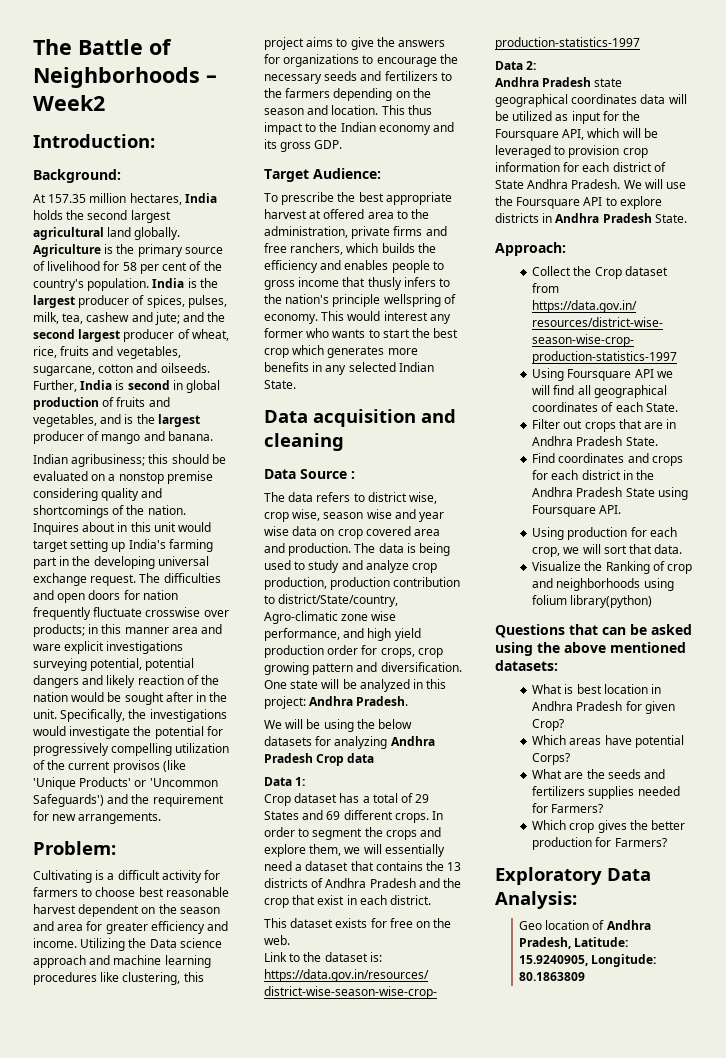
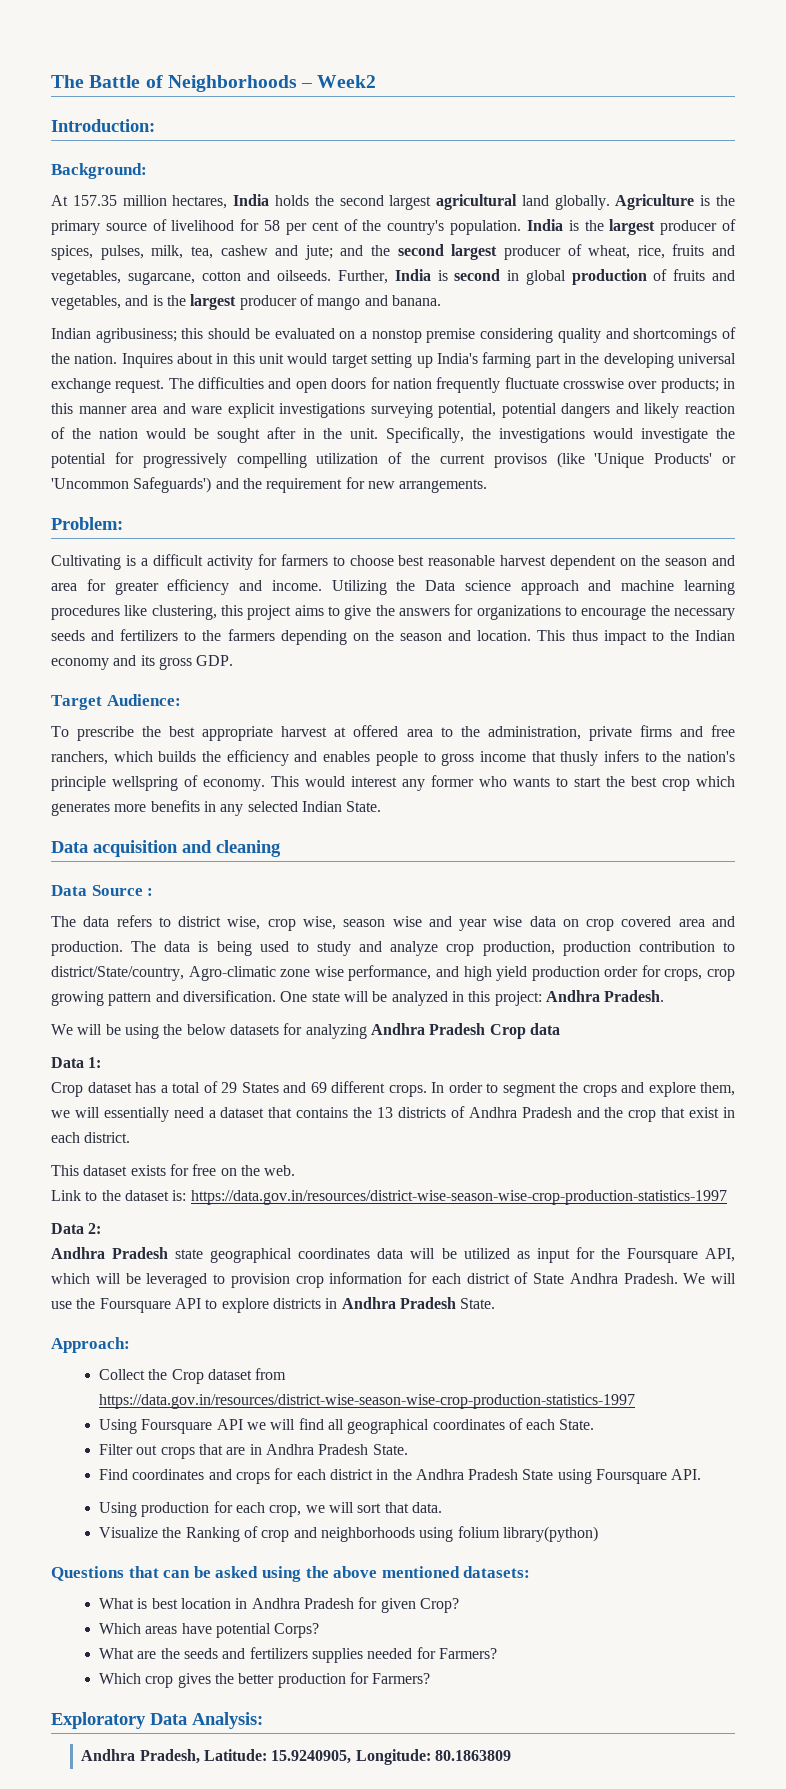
- Geo location of Andhra Pradesh, Latitude: 15.9240905, Longitude: 80.1863809
+ Andhra Pradesh, Latitude: 15.9240905, Longitude: 80.1863809

